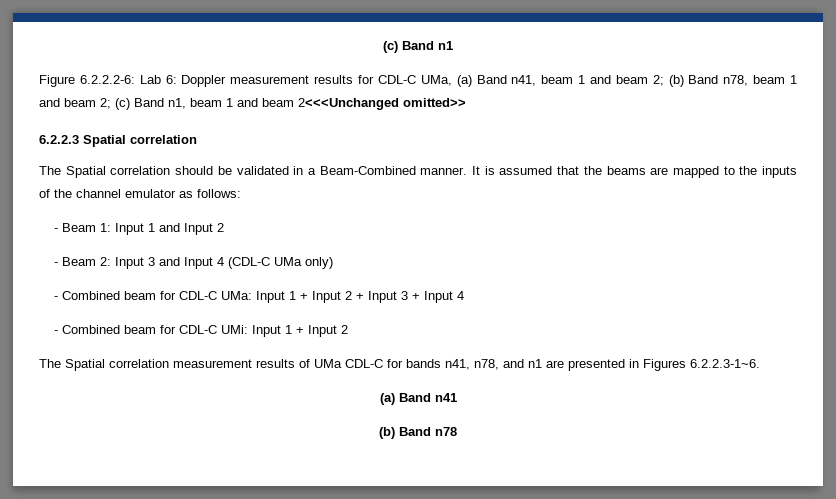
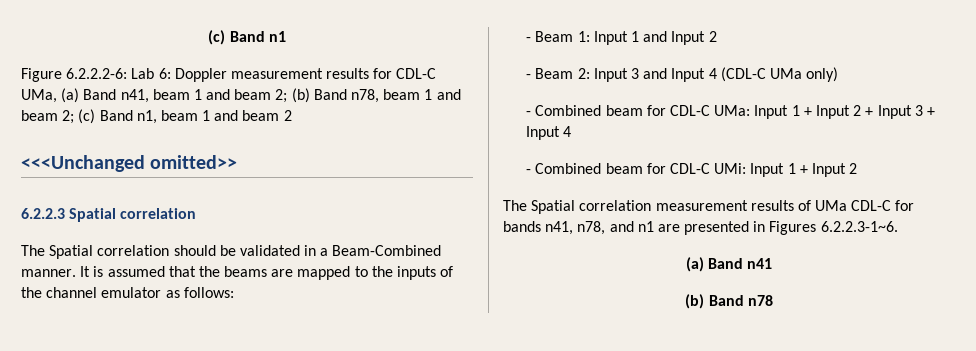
- Figure 6.2.2.2-6: Lab 6: Doppler measurement results for CDL-C UMa, (a) Band n41, beam 1 and beam 2; (b) Band n78, beam 1 and beam 2; (c) Band n1, beam 1 and beam 2<<<Unchanged omitted>>
+ Figure 6.2.2.2-6: Lab 6: Doppler measurement results for CDL-C UMa, (a) Band n41, beam 1 and beam 2; (b) Band n78, beam 1 and beam 2; (c) Band n1, beam 1 and beam 2
+ <<<Unchanged omitted>>

